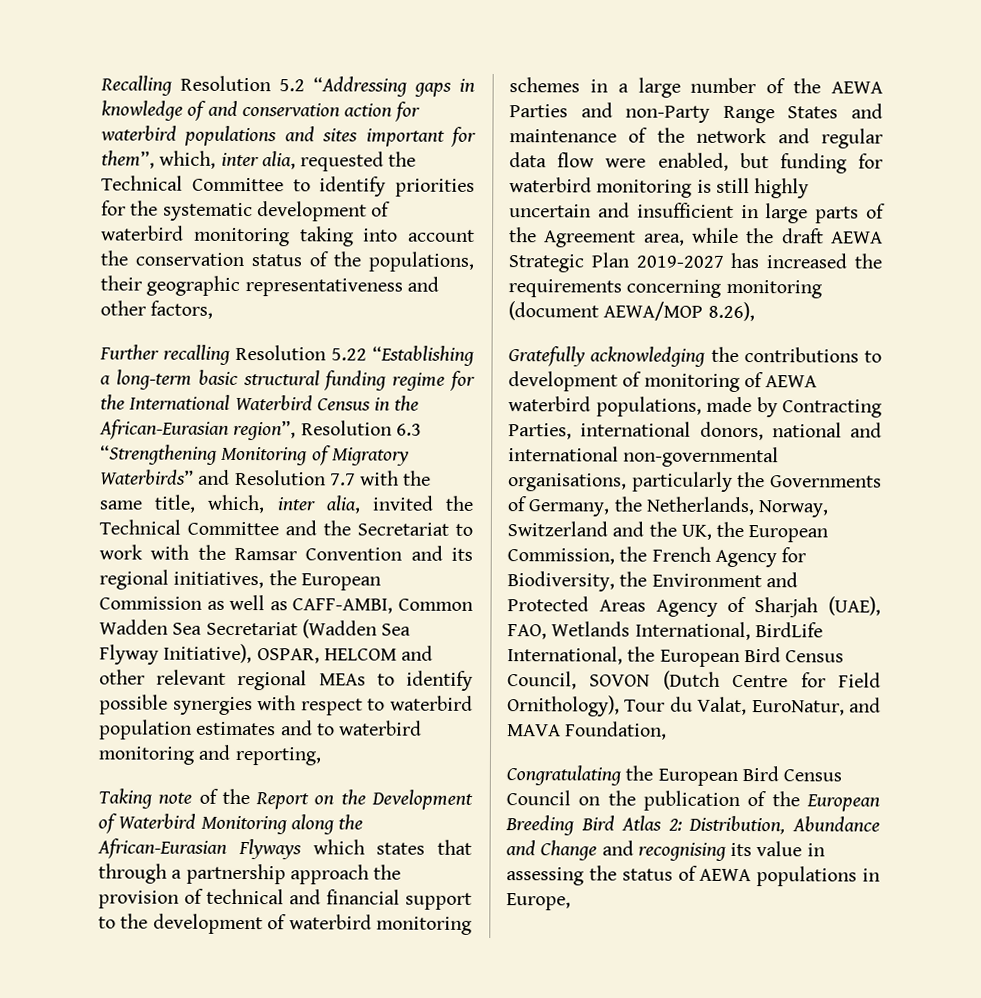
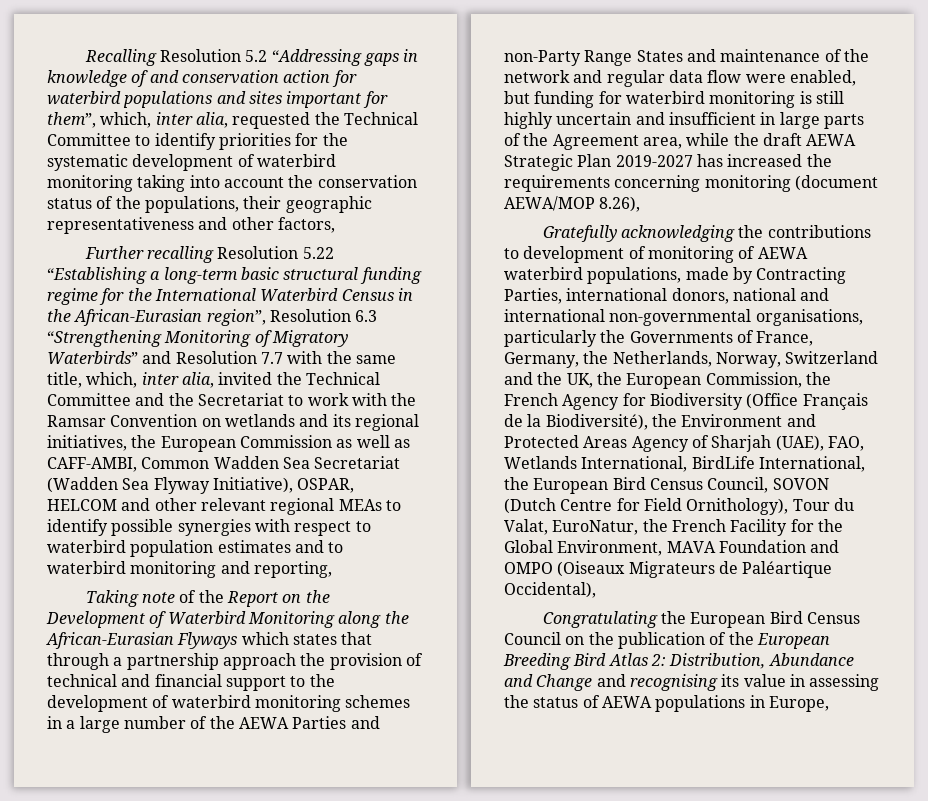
- Further recalling Resolution 5.22 “Establishing a long-term basic structural funding regime for the International Waterbird Census in the African-Eurasian region”, Resolution 6.3 “Strengthening Monitoring of Migratory Waterbirds” and Resolution 7.7 with the same title, which, inter alia, invited the Technical Committee and the Secretariat to work with the Ramsar Convention and its regional initiatives, the European Commission as well as CAFF-AMBI, Common Wadden Sea Secretariat (Wadden Sea Flyway Initiative), OSPAR, HELCOM and other relevant regional MEAs to identify possible synergies with respect to waterbird population estimates and to waterbird monitoring and reporting,
+ Further recalling Resolution 5.22 “Establishing a long-term basic structural funding regime for the International Waterbird Census in the African-Eurasian region”, Resolution 6.3 “Strengthening Monitoring of Migratory Waterbirds” and Resolution 7.7 with the same title, which, inter alia, invited the Technical Committee and the Secretariat to work with the Ramsar Convention on wetlands and its regional initiatives, the European Commission as well as CAFF-AMBI, Common Wadden Sea Secretariat (Wadden Sea Flyway Initiative), OSPAR, HELCOM and other relevant regional MEAs to identify possible synergies with respect to waterbird population estimates and to waterbird monitoring and reporting,
- Gratefully acknowledging the contributions to development of monitoring of AEWA waterbird populations, made by Contracting Parties, international donors, national and international non-governmental organisations, particularly the Governments of Germany, the Netherlands, Norway, Switzerland and the UK, the European Commission, the French Agency for Biodiversity, the Environment and Protected Areas Agency of Sharjah (UAE), FAO, Wetlands International, BirdLife International, the European Bird Census Council, SOVON (Dutch Centre for Field Ornithology), Tour du Valat, EuroNatur, and MAVA Foundation,
+ Gratefully acknowledging the contributions to development of monitoring of AEWA waterbird populations, made by Contracting Parties, international donors, national and international non-governmental organisations, particularly the Governments of France, Germany, the Netherlands, Norway, Switzerland and the UK, the European Commission, the French Agency for Biodiversity (Office Français de la Biodiversité), the Environment and Protected Areas Agency of Sharjah (UAE), FAO, Wetlands International, BirdLife International, the European Bird Census Council, SOVON (Dutch Centre for Field Ornithology), Tour du Valat, EuroNatur, the French Facility for the Global Environment, MAVA Foundation and OMPO (Oiseaux Migrateurs de Paléartique Occidental),

